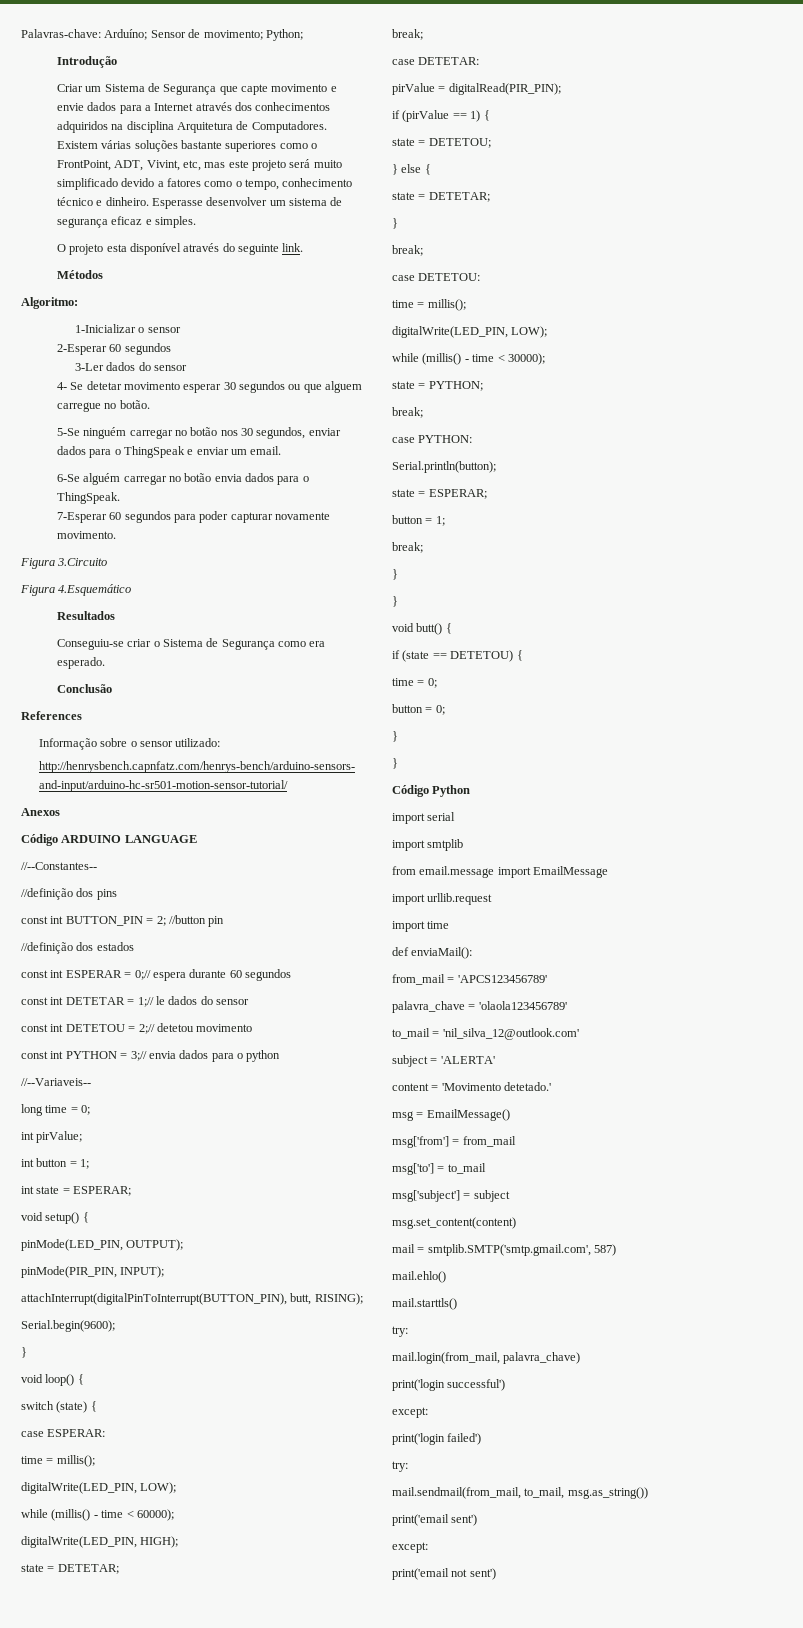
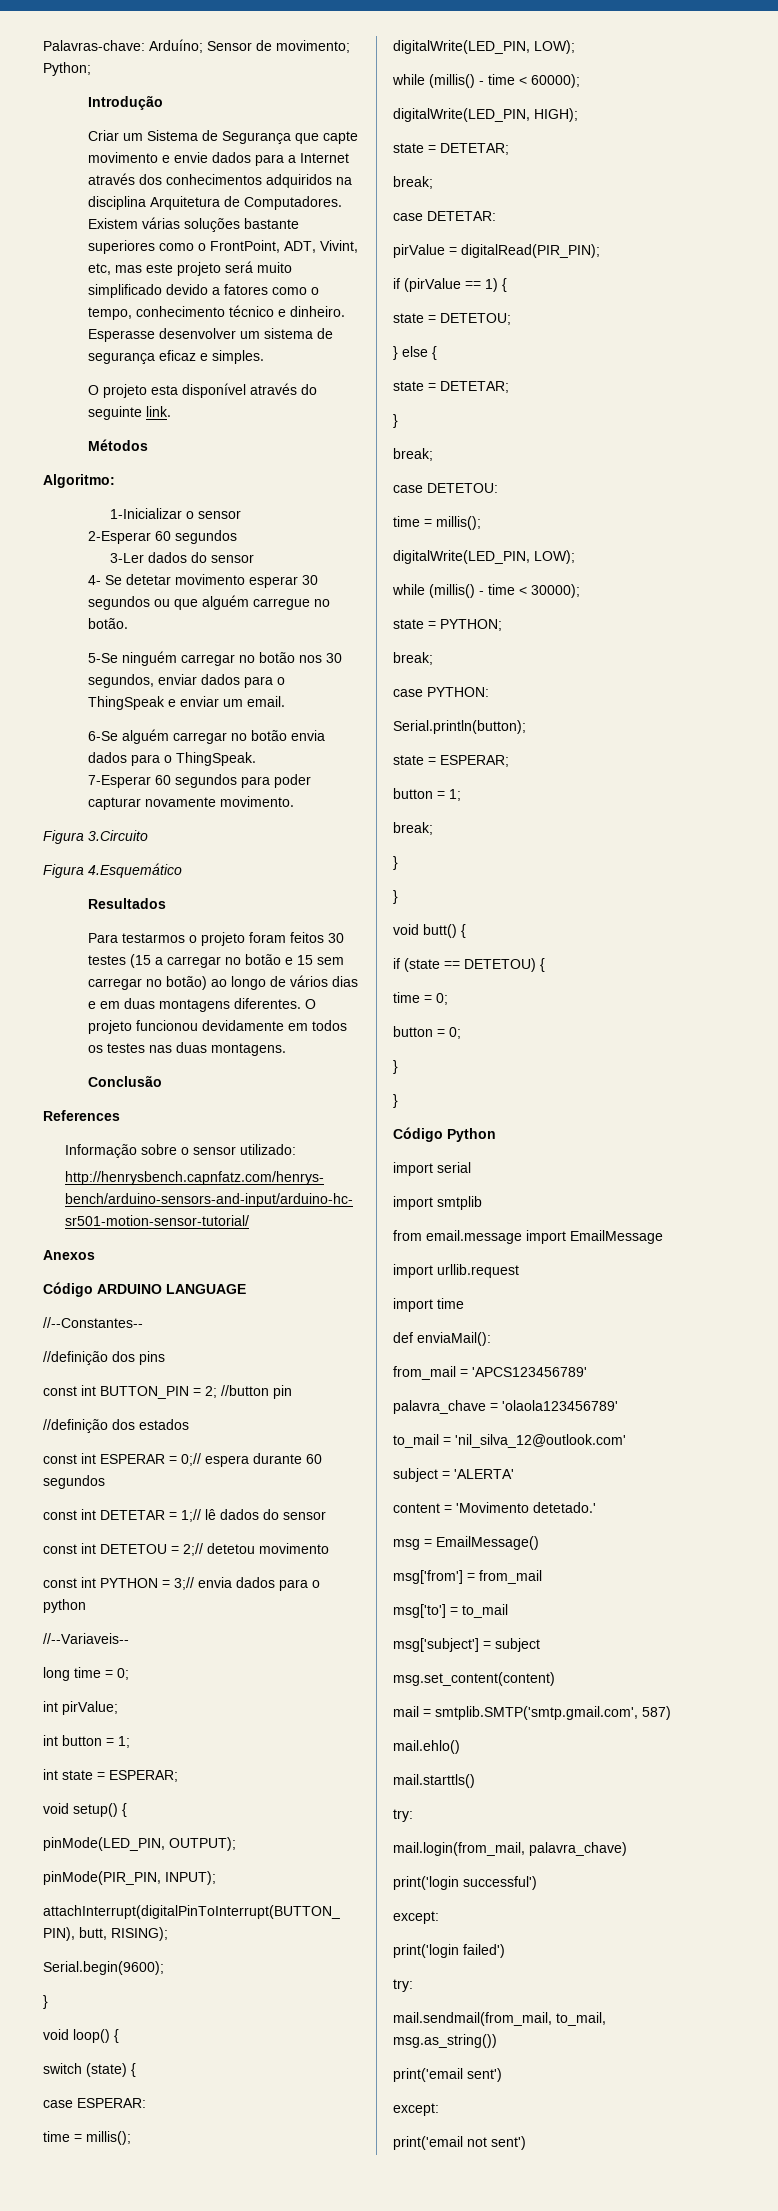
- 4- Se detetar movimento esperar 30 segundos ou que alguem carregue no botão.
+ 4- Se detetar movimento esperar 30 segundos ou que alguém carregue no botão.
- Conseguiu-se criar o Sistema de Segurança como era esperado.
+ Para testarmos o projeto foram feitos 30 testes (15 a carregar no botão e 15 sem carregar no botão) ao longo de vários dias e em duas montagens diferentes. O projeto funcionou devidamente em todos os testes nas duas montagens.
- const int DETETAR = 1;// le dados do sensor
+ const int DETETAR = 1;// lê dados do sensor

